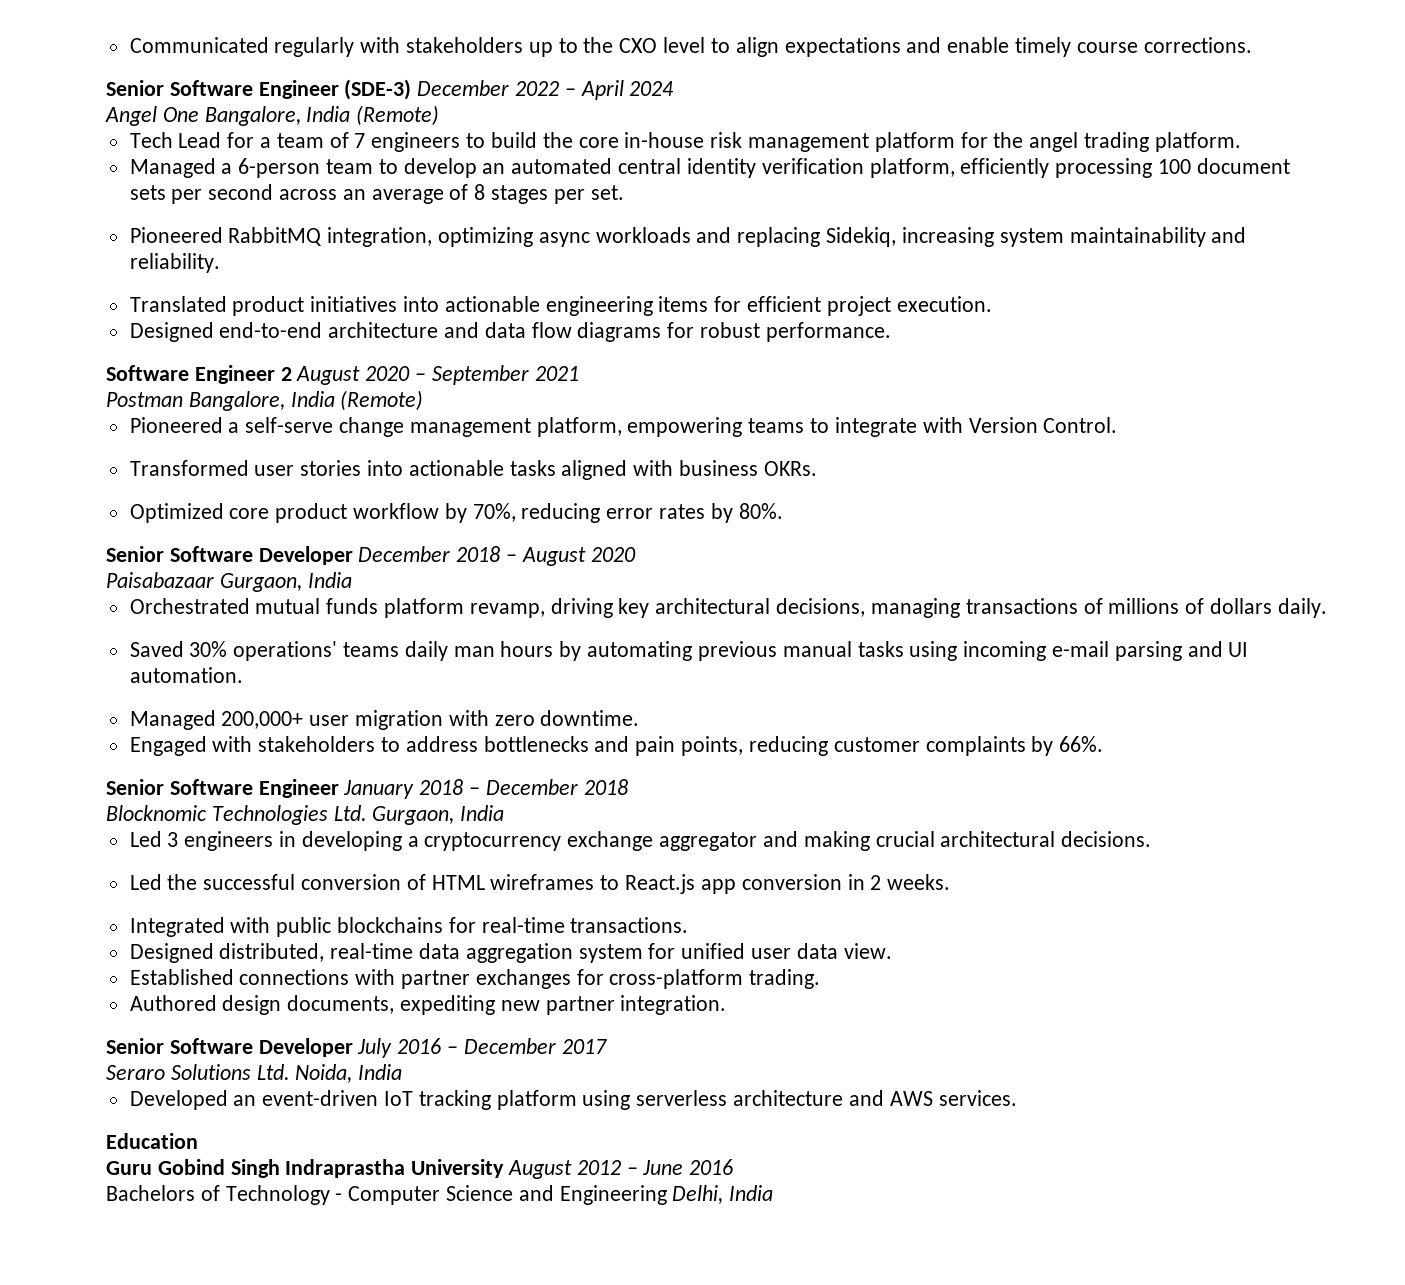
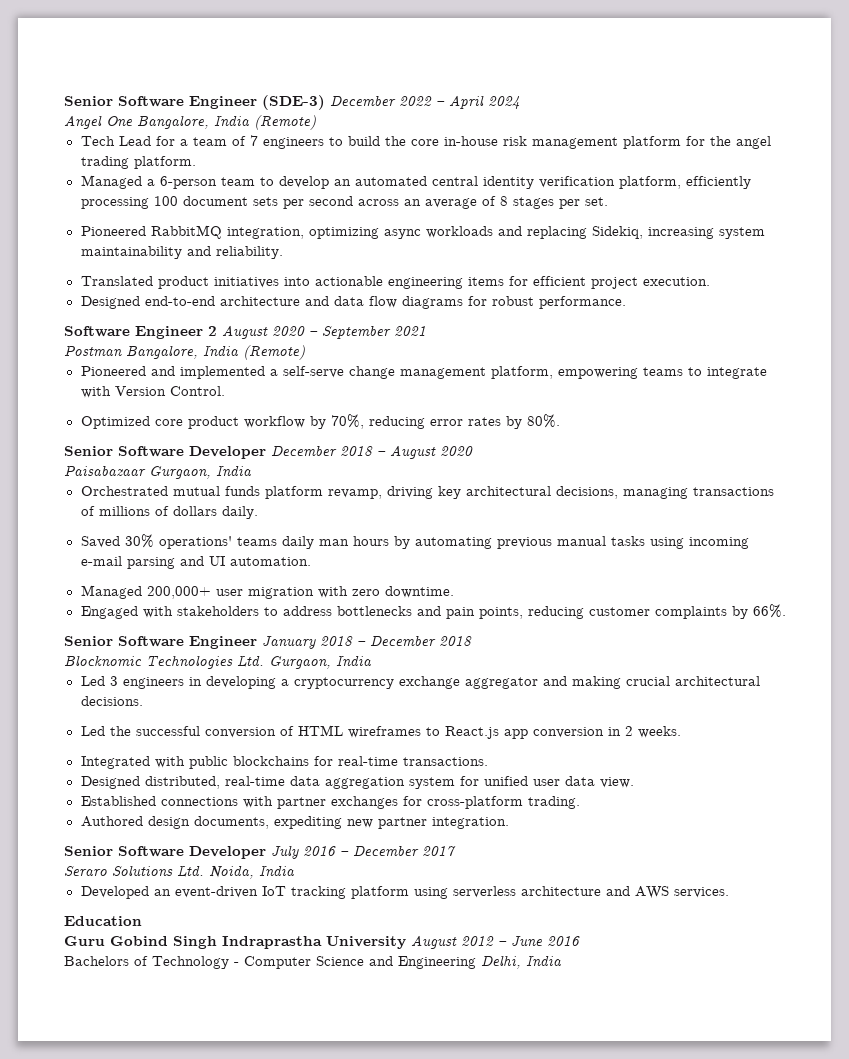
- Communicated regularly with stakeholders up to the CXO level to align expectations and enable timely course corrections.
- Pioneered a self-serve change management platform, empowering teams to integrate with Version Control.
+ Pioneered and implemented a self-serve change management platform, empowering teams to integrate with Version Control.
- Transformed user stories into actionable tasks aligned with business OKRs.

